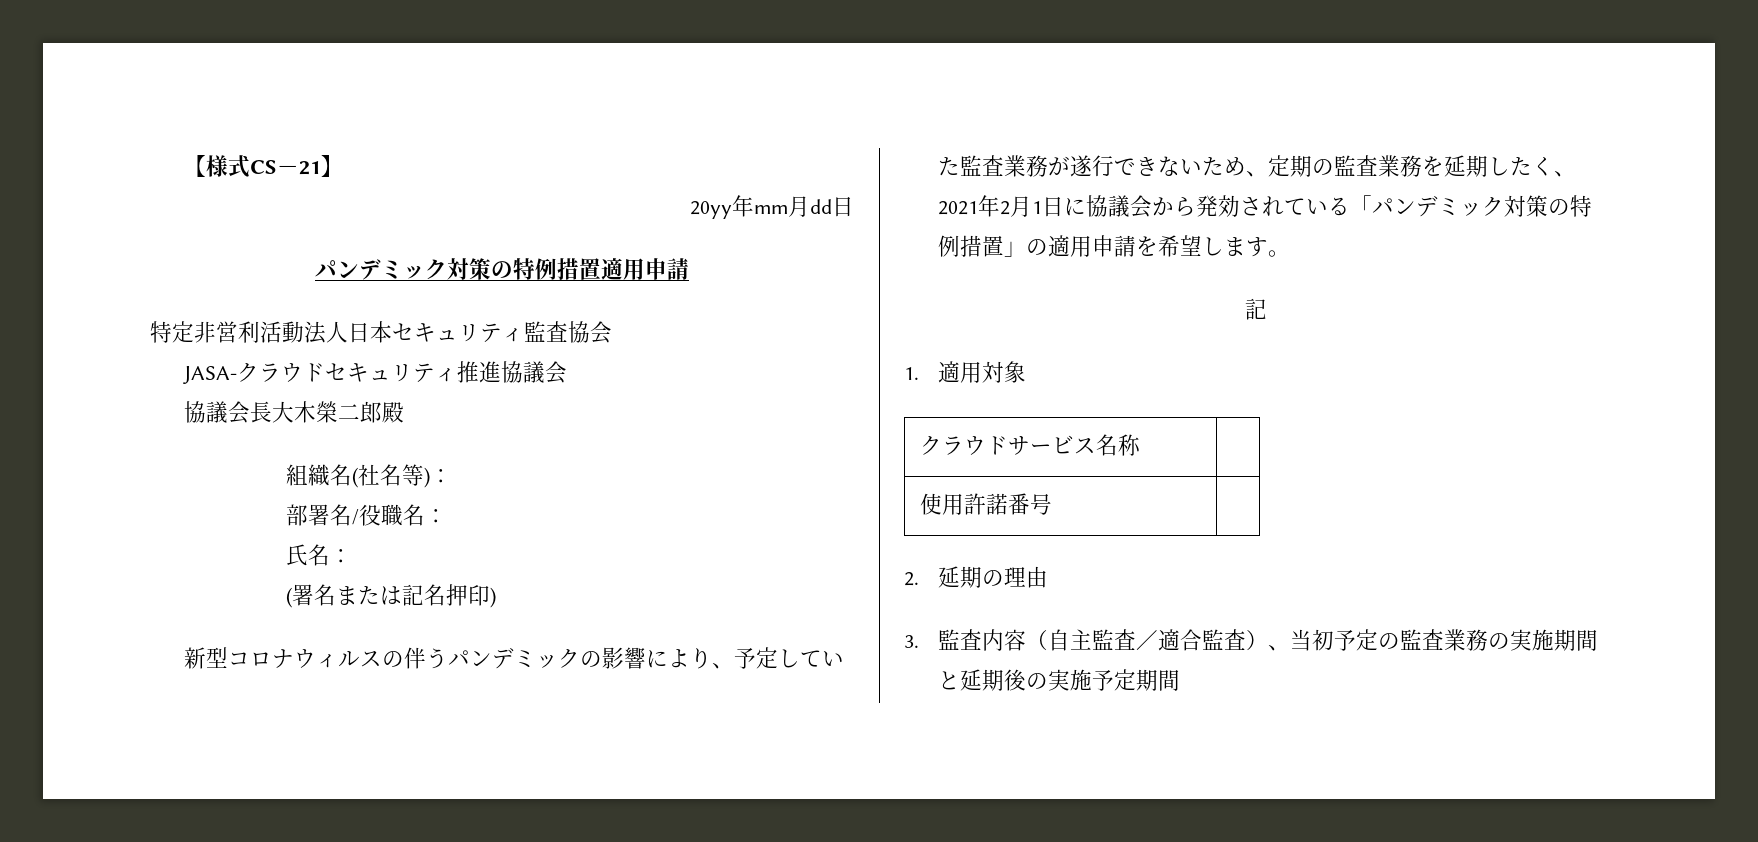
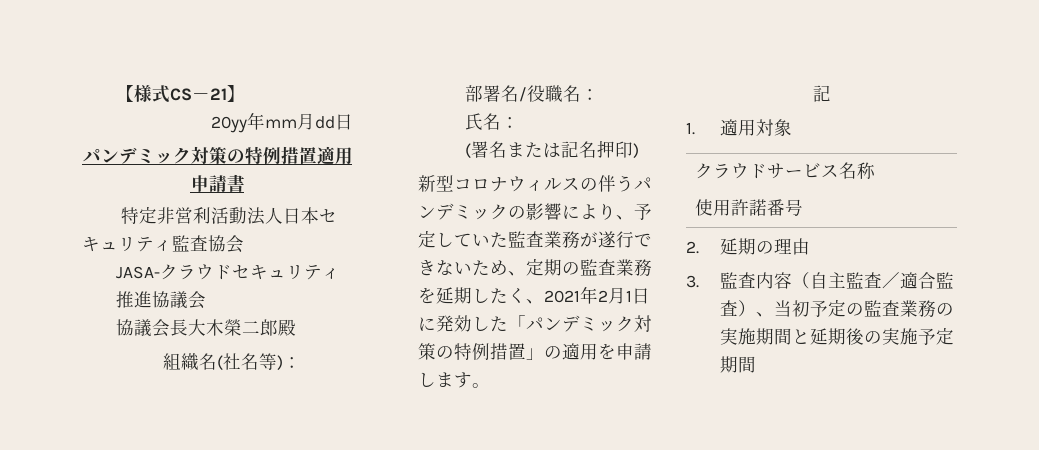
- パンデミック対策の特例措置適用申請
+ パンデミック対策の特例措置適用申請書
- 新型コロナウィルスの伴うパンデミックの影響により、予定していた監査業務が遂行できないため、定期の監査業務を延期したく、2021年2月1日に協議会から発効されている「パンデミック対策の特例措置」の適用申請を希望します。
+ 新型コロナウィルスの伴うパンデミックの影響により、予定していた監査業務が遂行できないため、定期の監査業務を延期したく、2021年2月1日に発効した「パンデミック対策の特例措置」の適用を申請します。

